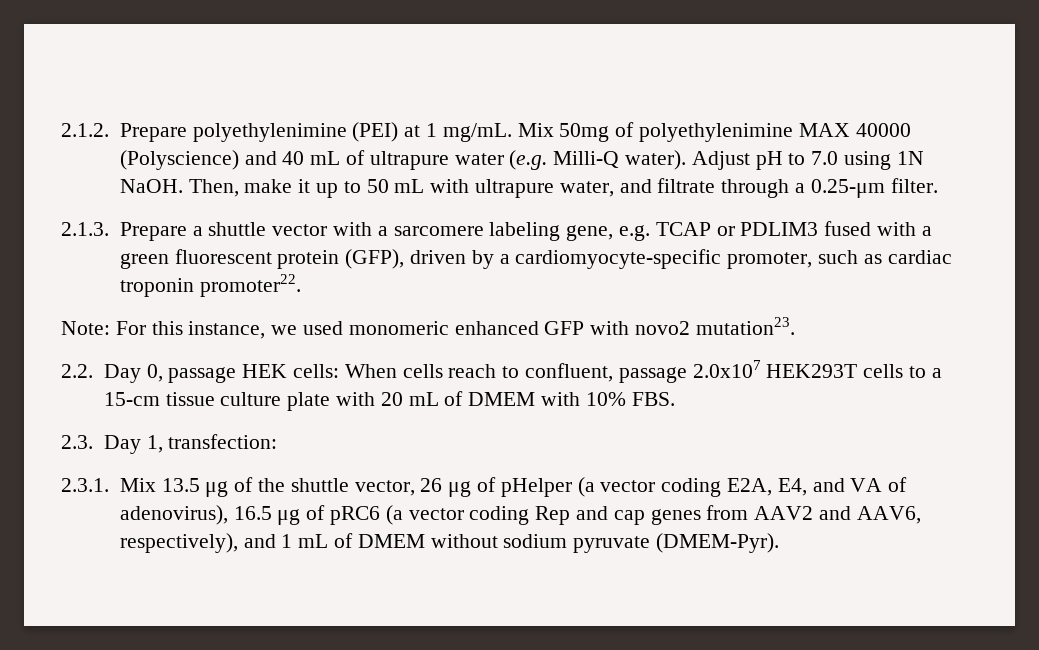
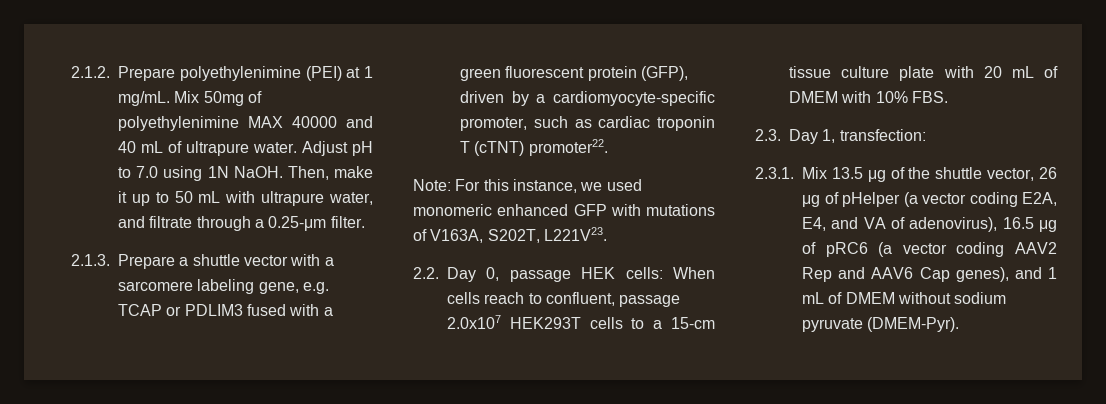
- Mix 50mg of polyethylenimine MAX 40000 (Polyscience) and 40 mL of ultrapure water (e.g. Milli-Q water).
+ Mix 50mg of polyethylenimine MAX 40000 and 40 mL of ultrapure water.
- 2.1.3. Prepare a shuttle vector with a sarcomere labeling gene, e.g. TCAP or PDLIM3 fused with a green fluorescent protein (GFP), driven by a cardiomyocyte-specific promoter, such as cardiac troponin promoter22.
+ 2.1.3. Prepare a shuttle vector with a sarcomere labeling gene, e.g. TCAP or PDLIM3 fused with a green fluorescent protein (GFP), driven by a cardiomyocyte-specific promoter, such as cardiac troponin T (cTNT) promoter22.
- Note: For this instance, we used monomeric enhanced GFP with novo2 mutation23.
+ Note: For this instance, we used monomeric enhanced GFP with mutations of V163A, S202T, L221V23.
- 2.3.1. Mix 13.5 μg of the shuttle vector, 26 μg of pHelper (a vector coding E2A, E4, and VA of adenovirus), 16.5 μg of pRC6 (a vector coding Rep and cap genes from AAV2 and AAV6, respectively), and 1 mL of DMEM without sodium pyruvate (DMEM-Pyr).
+ 2.3.1. Mix 13.5 μg of the shuttle vector, 26 μg of pHelper (a vector coding E2A, E4, and VA of adenovirus), 16.5 μg of pRC6 (a vector coding AAV2 Rep and AAV6 Cap genes), and 1 mL of DMEM without sodium pyruvate (DMEM-Pyr).

